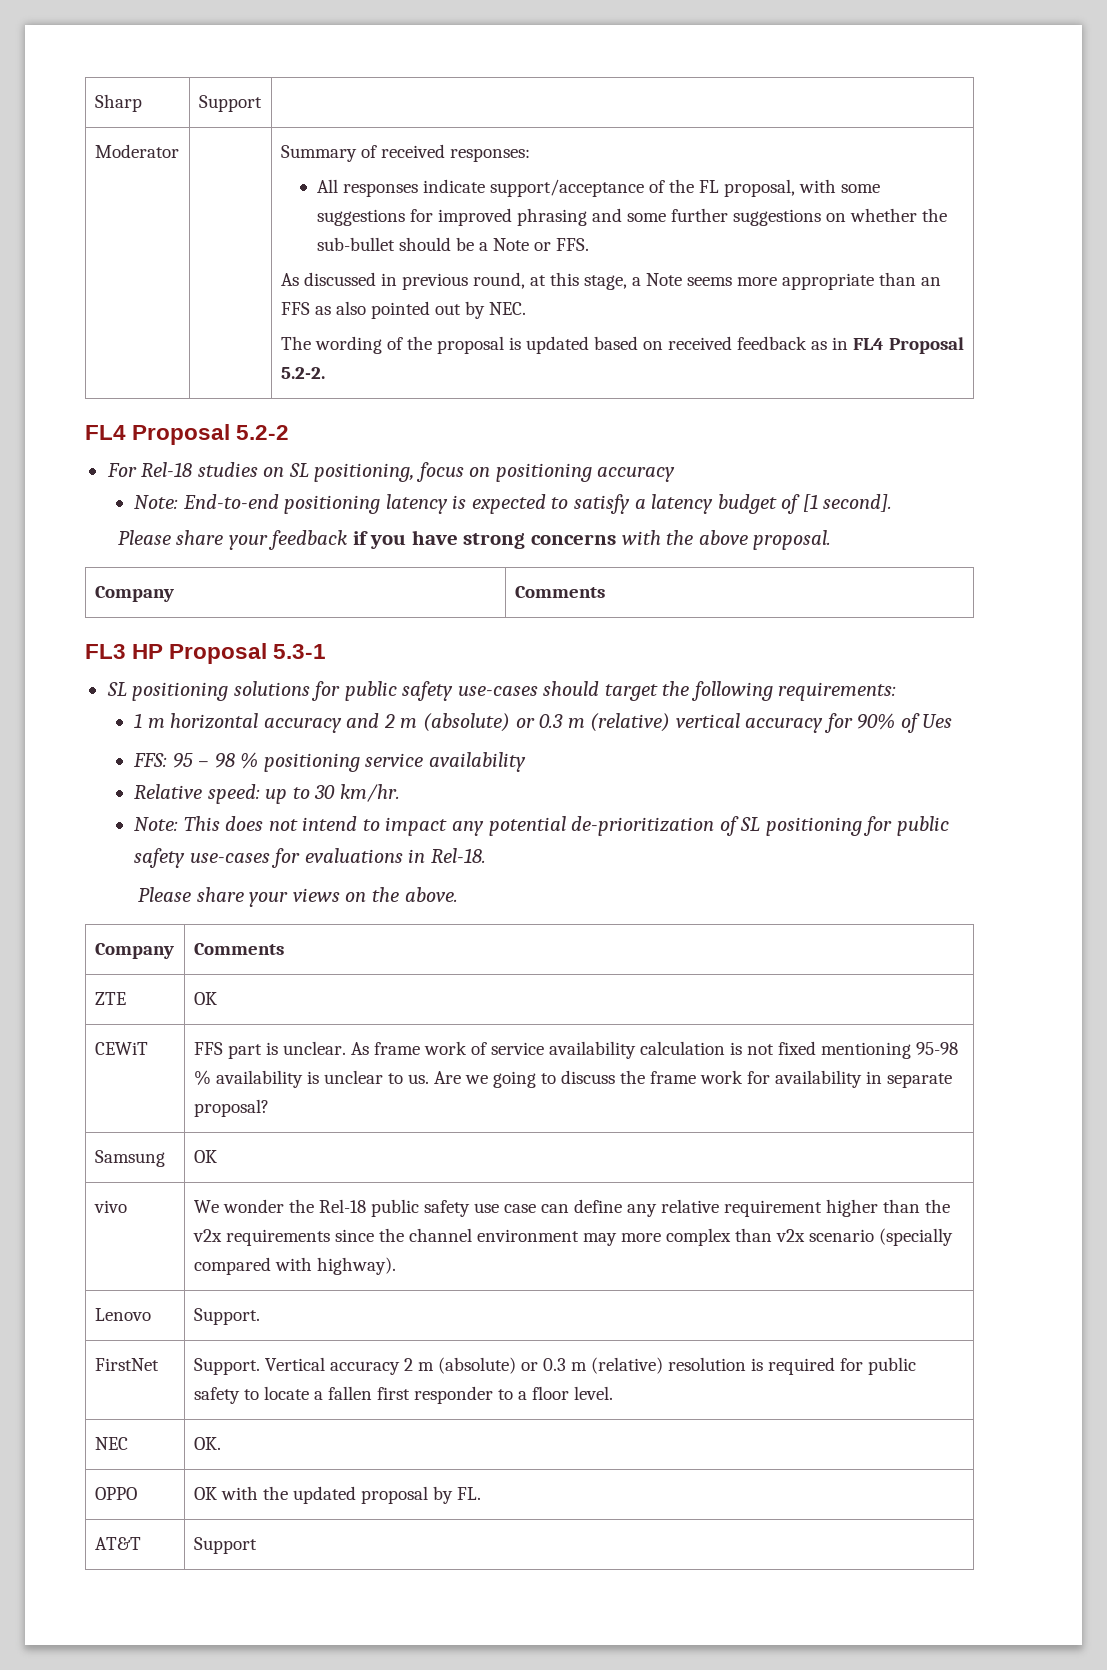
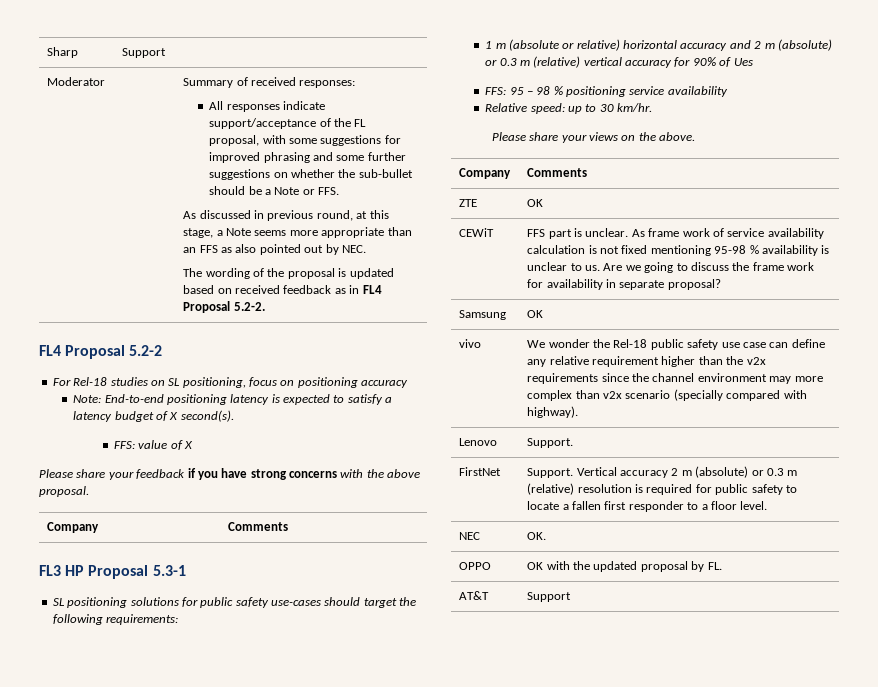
- Note: End-to-end positioning latency is expected to satisfy a latency budget of [1 second].
+ Note: End-to-end positioning latency is expected to satisfy a latency budget of X second(s).
+ FFS: value of X
- 1 m horizontal accuracy and 2 m (absolute) or 0.3 m (relative) vertical accuracy for 90% of Ues
+ 1 m (absolute or relative) horizontal accuracy and 2 m (absolute) or 0.3 m (relative) vertical accuracy for 90% of Ues
- Note: This does not intend to impact any potential de-prioritization of SL positioning for public safety use-cases for evaluations in Rel-18.

